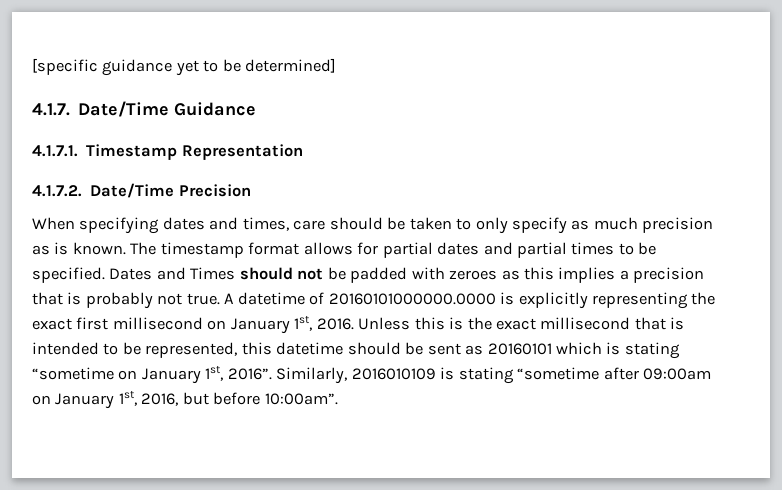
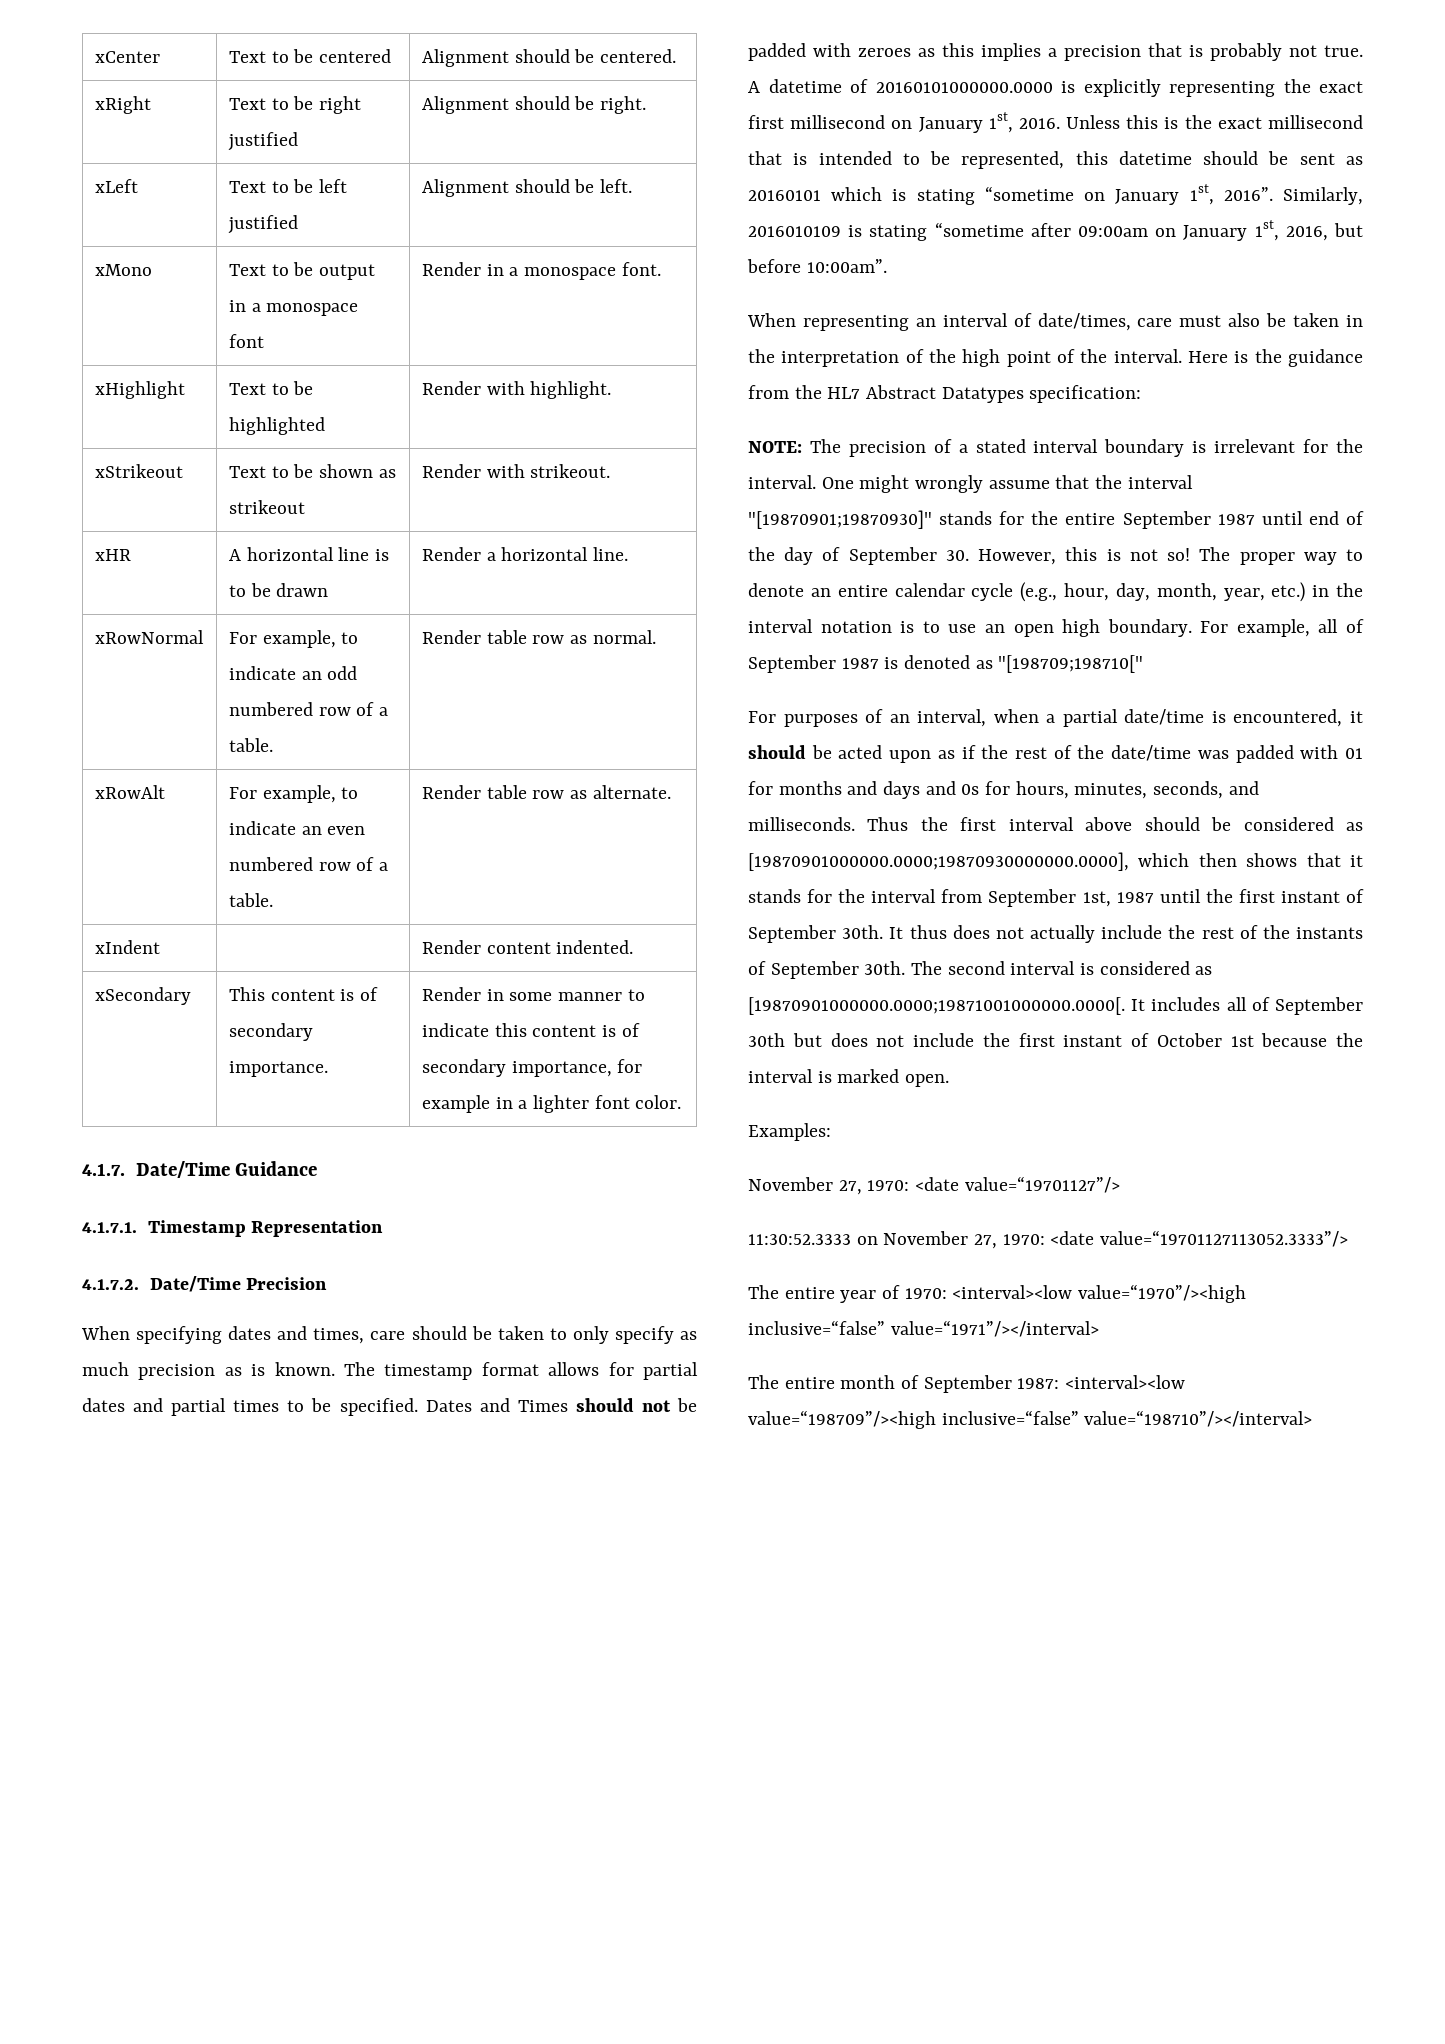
- [specific guidance yet to be determined]
+ xCenter | Text to be centered | Alignment should be centered.
+ xRight | Text to be right justified | Alignment should be right.
+ xLeft | Text to be left justified | Alignment should be left.
+ xMono | Text to be output in a monospace font | Render in a monospace font.
+ xHighlight | Text to be highlighted | Render with highlight.
+ xStrikeout | Text to be shown as strikeout | Render with strikeout.
+ xHR | A horizontal line is to be drawn | Render a horizontal line.
+ xRowNormal | For example, to indicate an odd numbered row of a table. | Render table row as normal.
+ xRowAlt | For example, to indicate an even numbered row of a table. | Render table row as alternate.
+ xIndent | | Render content indented.
+ xSecondary | This content is of secondary importance. | Render in some manner to indicate this content is of secondary importance, for example in a lighter font color.
+ When representing an interval of date/times, care must also be taken in the interpretation of the high point of the interval. Here is the guidance from the HL7 Abstract Datatypes specification:
+ NOTE: The precision of a stated interval boundary is irrelevant for the interval. One might wrongly assume that the interval "[19870901;19870930]" stands for the entire September 1987 until end of the day of September 30. However, this is not so! The proper way to denote an entire calendar cycle (e.g., hour, day, month, year, etc.) in the interval notation is to use an open high boundary. For example, all of September 1987 is denoted as "[198709;198710["
+ For purposes of an interval, when a partial date/time is encountered, it should be acted upon as if the rest of the date/time was padded with 01 for months and days and 0s for hours, minutes, seconds, and milliseconds. Thus the first interval above should be considered as [19870901000000.0000;19870930000000.0000], which then shows that it stands for the interval from September 1st, 1987 until the first instant of September 30th. It thus does not actually include the rest of the instants of September 30th. The second interval is considered as [19870901000000.0000;19871001000000.0000[. It includes all of September 30th but does not include the first instant of October 1st because the interval is marked open.
+ Examples:
+ November 27, 1970: <date value=“19701127”/>
+ 11:30:52.3333 on November 27, 1970: <date value=“19701127113052.3333”/>
+ The entire year of 1970: <interval><low value=“1970”/><high inclusive=“false” value=“1971”/></interval>
+ The entire month of September 1987: <interval><low value=“198709”/><high inclusive=“false” value=“198710”/></interval>

